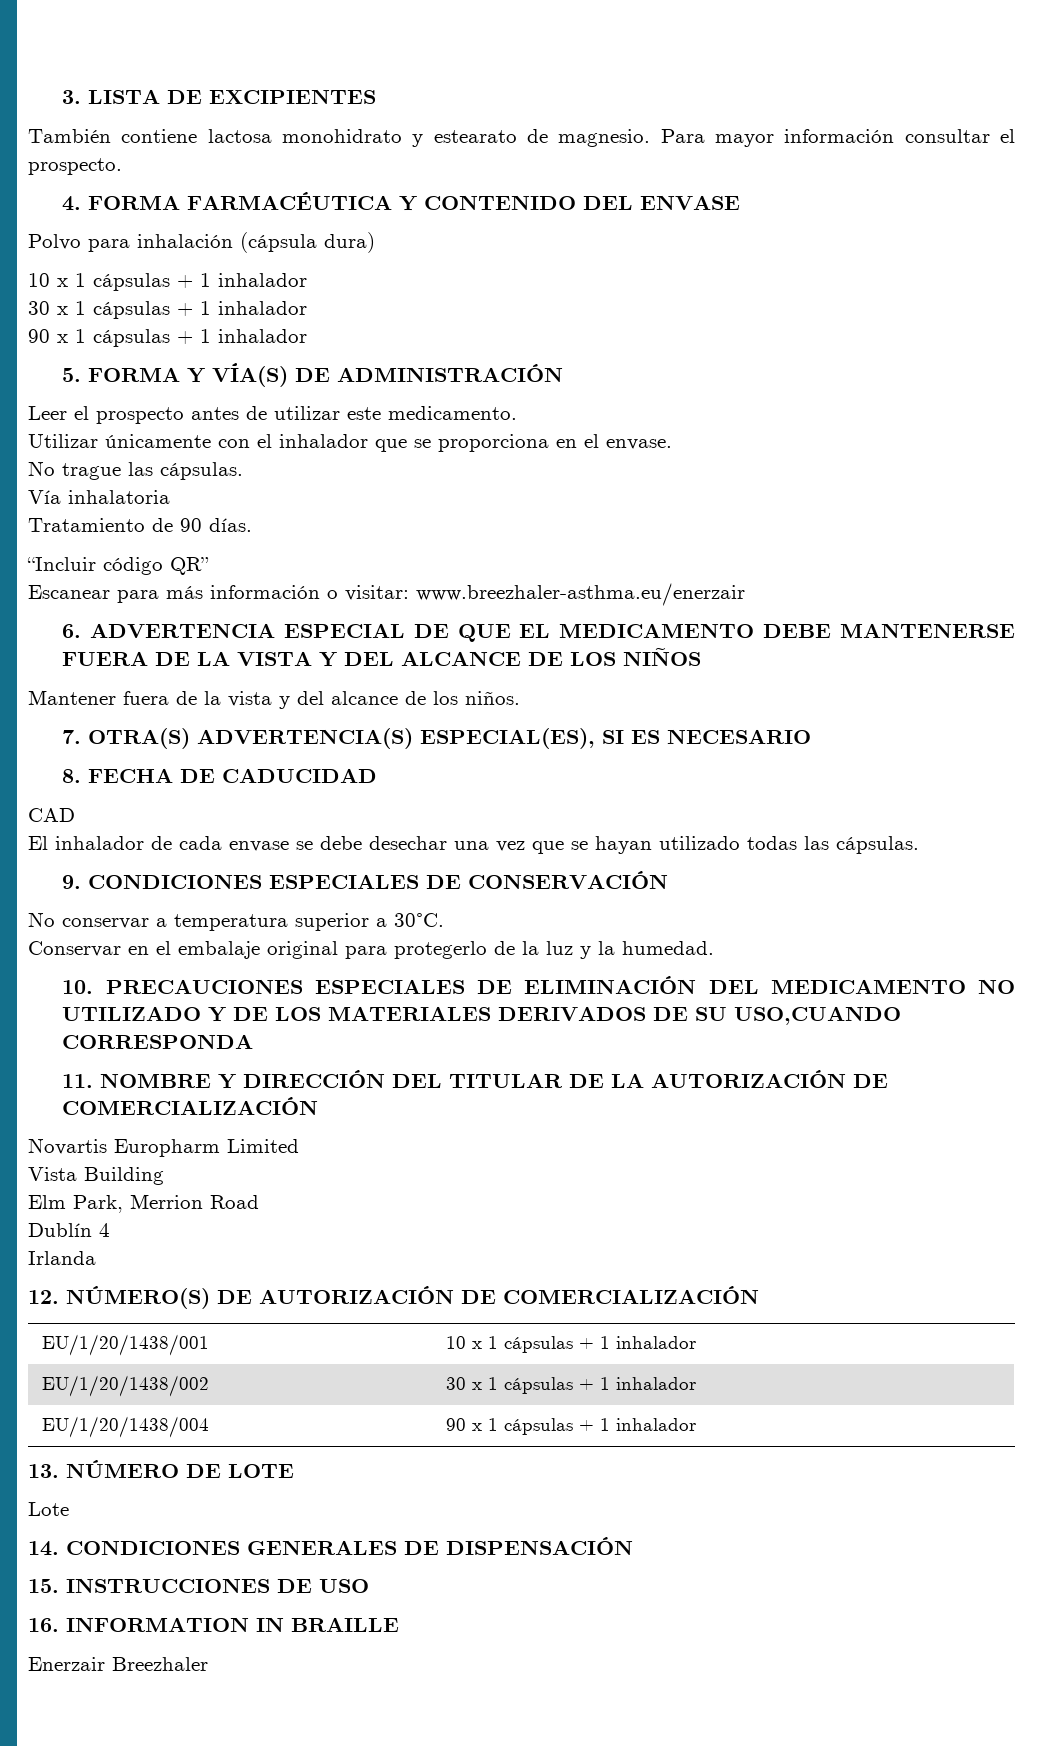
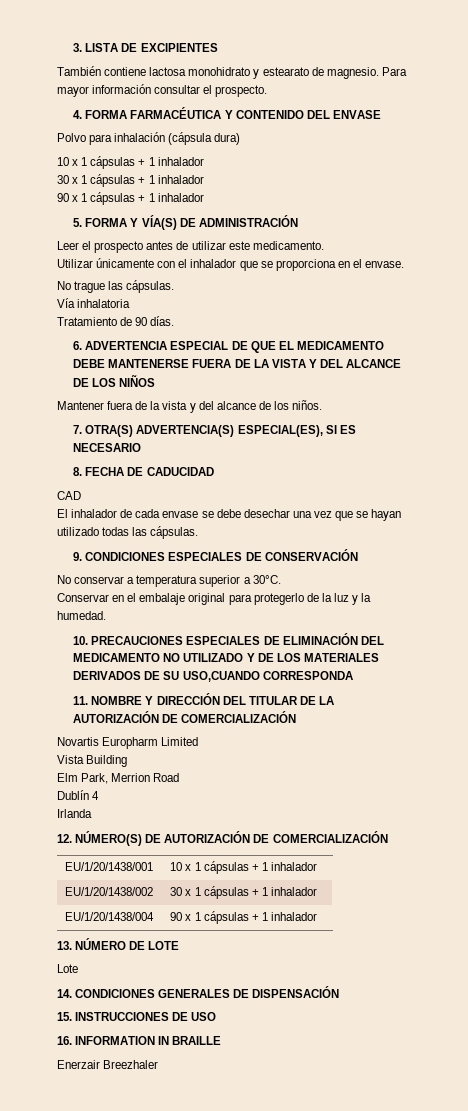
- “Incluir código QR”
- Escanear para más información o visitar: www.breezhaler-asthma.eu/enerzair

